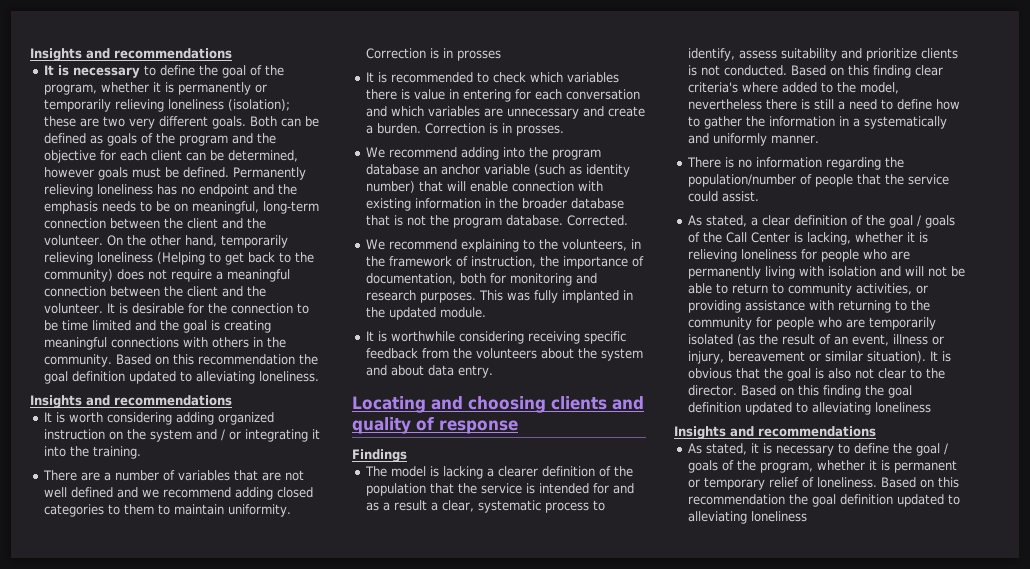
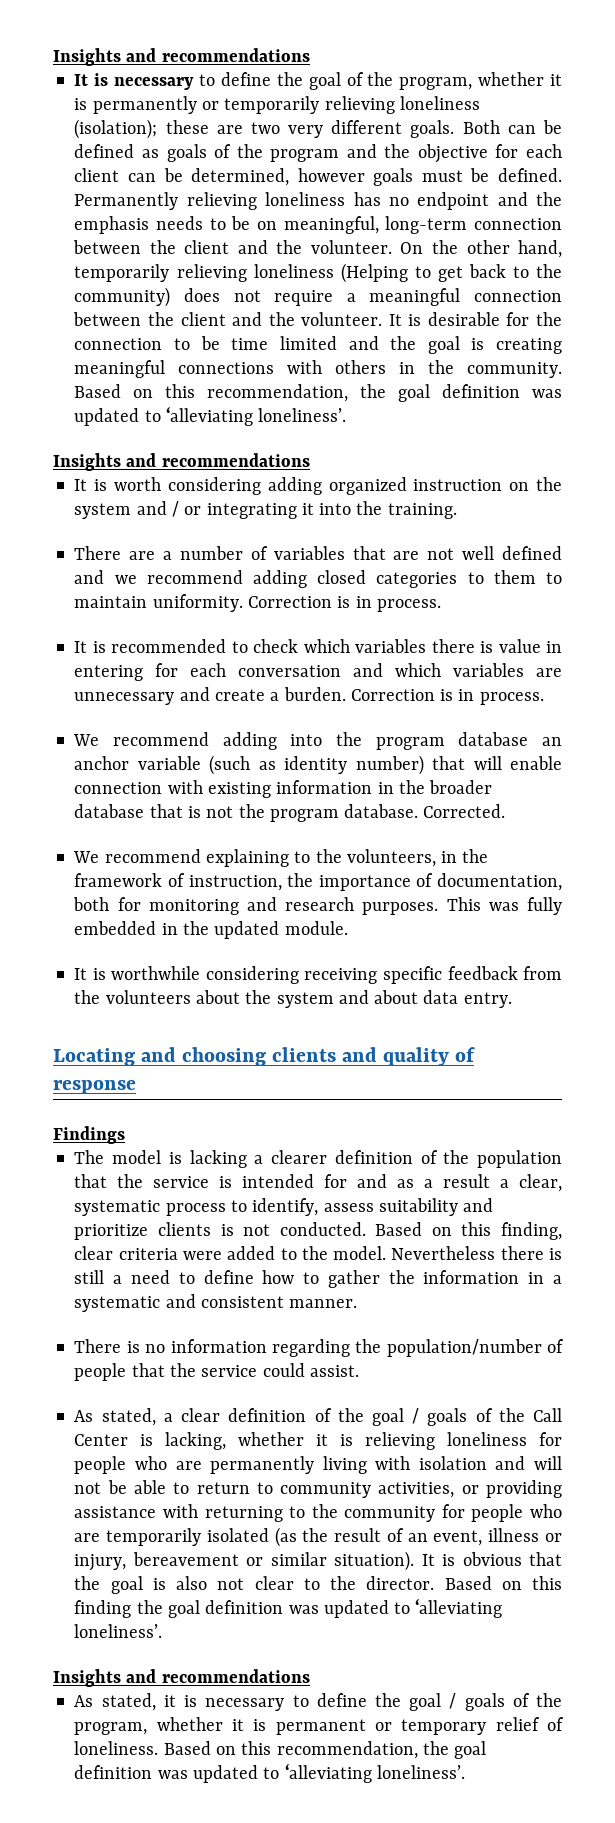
- It is desirable for the connection to be time limited and the goal is creating meaningful connections with others in the community. Based on this recommendation the goal definition updated to alleviating loneliness.
+ It is desirable for the connection to be time limited and the goal is creating meaningful connections with others in the community. Based on this recommendation, the goal definition was updated to ‘alleviating loneliness’.
- There are a number of variables that are not well defined and we recommend adding closed categories to them to maintain uniformity. Correction is in prosses
+ There are a number of variables that are not well defined and we recommend adding closed categories to them to maintain uniformity. Correction is in process.
- It is recommended to check which variables there is value in entering for each conversation and which variables are unnecessary and create a burden. Correction is in prosses.
+ It is recommended to check which variables there is value in entering for each conversation and which variables are unnecessary and create a burden. Correction is in process.
- This was fully implanted in the updated module.
+ This was fully embedded in the updated module.
- Based on this finding clear criteria's where added to the model, nevertheless there is still a need to define how to gather the information in a systematically and uniformly manner.
+ Based on this finding, clear criteria were added to the model. Nevertheless there is still a need to define how to gather the information in a systematic and consistent manner.
- Based on this finding the goal definition updated to alleviating loneliness
+ Based on this finding the goal definition was updated to ‘alleviating loneliness’.
- As stated, it is necessary to define the goal / goals of the program, whether it is permanent or temporary relief of loneliness. Based on this recommendation the goal definition updated to alleviating loneliness
+ As stated, it is necessary to define the goal / goals of the program, whether it is permanent or temporary relief of loneliness. Based on this recommendation, the goal definition was updated to ‘alleviating loneliness’.

